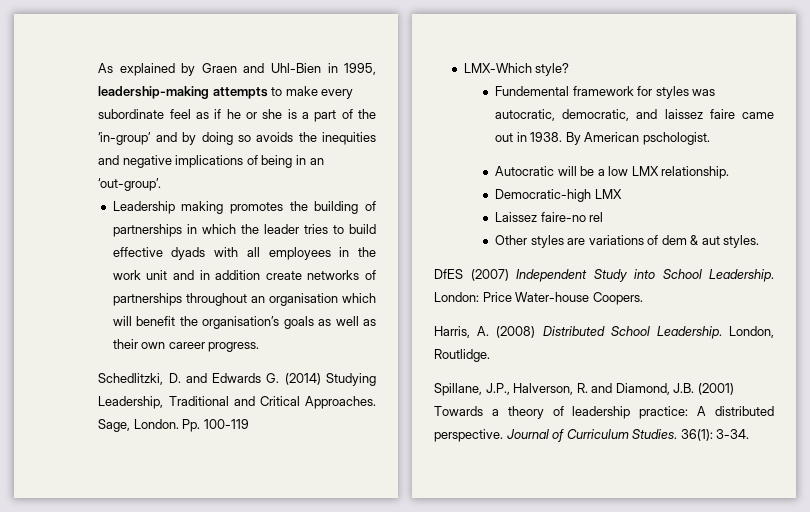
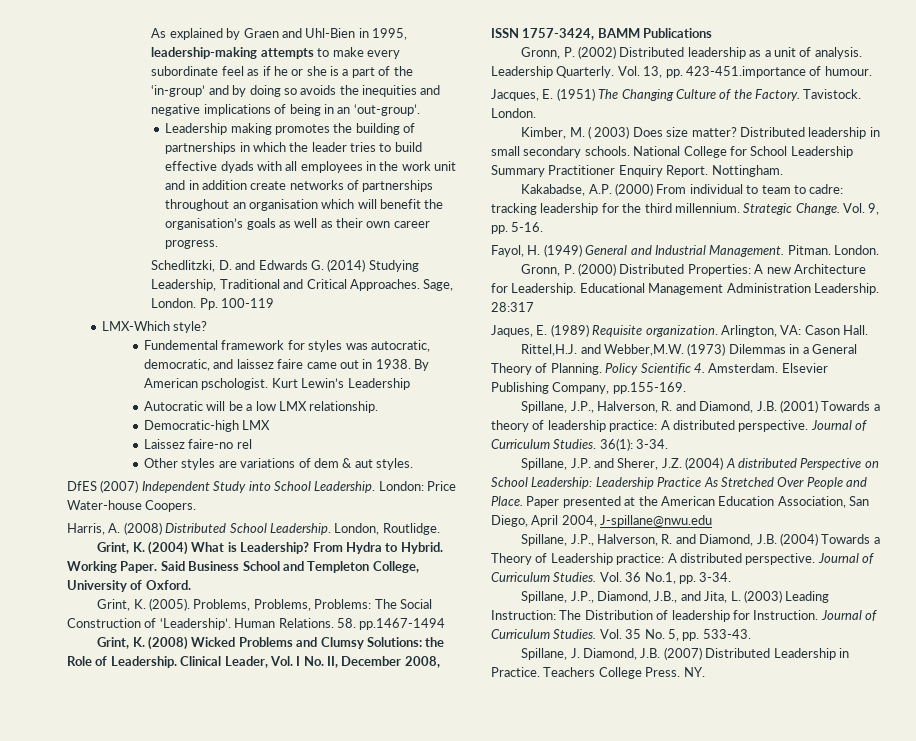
+ Kurt Lewin’s Leadership
+ Grint, K. (2004) What is Leadership? From Hydra to Hybrid. Working Paper. Said Business School and Templeton College, University of Oxford.
+ Grint, K. (2005). Problems, Problems, Problems: The Social Construction of ‘Leadership’. Human Relations. 58. pp.1467-1494
+ Grint, K. (2008) Wicked Problems and Clumsy Solutions: the Role of Leadership. Clinical Leader, Vol. I No. II, December 2008, ISSN 1757-3424, BAMM Publications
+ Gronn, P. (2002) Distributed leadership as a unit of analysis. Leadership Quarterly. Vol. 13, pp. 423-451.importance of humour.
+ Jacques, E. (1951) The Changing Culture of the Factory. Tavistock. London.
+ Kimber, M. ( 2003) Does size matter? Distributed leadership in small secondary schools. National College for School Leadership Summary Practitioner Enquiry Report. Nottingham.
+ Kakabadse, A.P. (2000) From individual to team to cadre: tracking leadership for the third millennium. Strategic Change. Vol. 9, pp. 5-16.
+ Fayol, H. (1949) General and Industrial Management. Pitman. London.
+ Gronn, P. (2000) Distributed Properties: A new Architecture for Leadership. Educational Management Administration Leadership. 28:317
+ Jaques, E. (1989) Requisite organization. Arlington, VA: Cason Hall.
+ Rittel,H.J. and Webber,M.W. (1973) Dilemmas in a General Theory of Planning. Policy Scientific 4. Amsterdam. Elsevier Publishing Company, pp.155-169.
+ Spillane, J.P. and Sherer, J.Z. (2004) A distributed Perspective on School Leadership: Leadership Practice As Stretched Over People and Place. Paper presented at the American Education Association, San Diego, April 2004, J-spillane@nwu.edu
+ Spillane, J.P., Halverson, R. and Diamond, J.B. (2004) Towards a Theory of Leadership practice: A distributed perspective. Journal of Curriculum Studies. Vol. 36 No.1, pp. 3-34.
+ Spillane, J.P., Diamond, J.B., and Jita, L. (2003) Leading Instruction: The Distribution of leadership for Instruction. Journal of Curriculum Studies. Vol. 35 No. 5, pp. 533-43.
+ Spillane, J. Diamond, J.B. (2007) Distributed Leadership in Practice. Teachers College Press. NY.

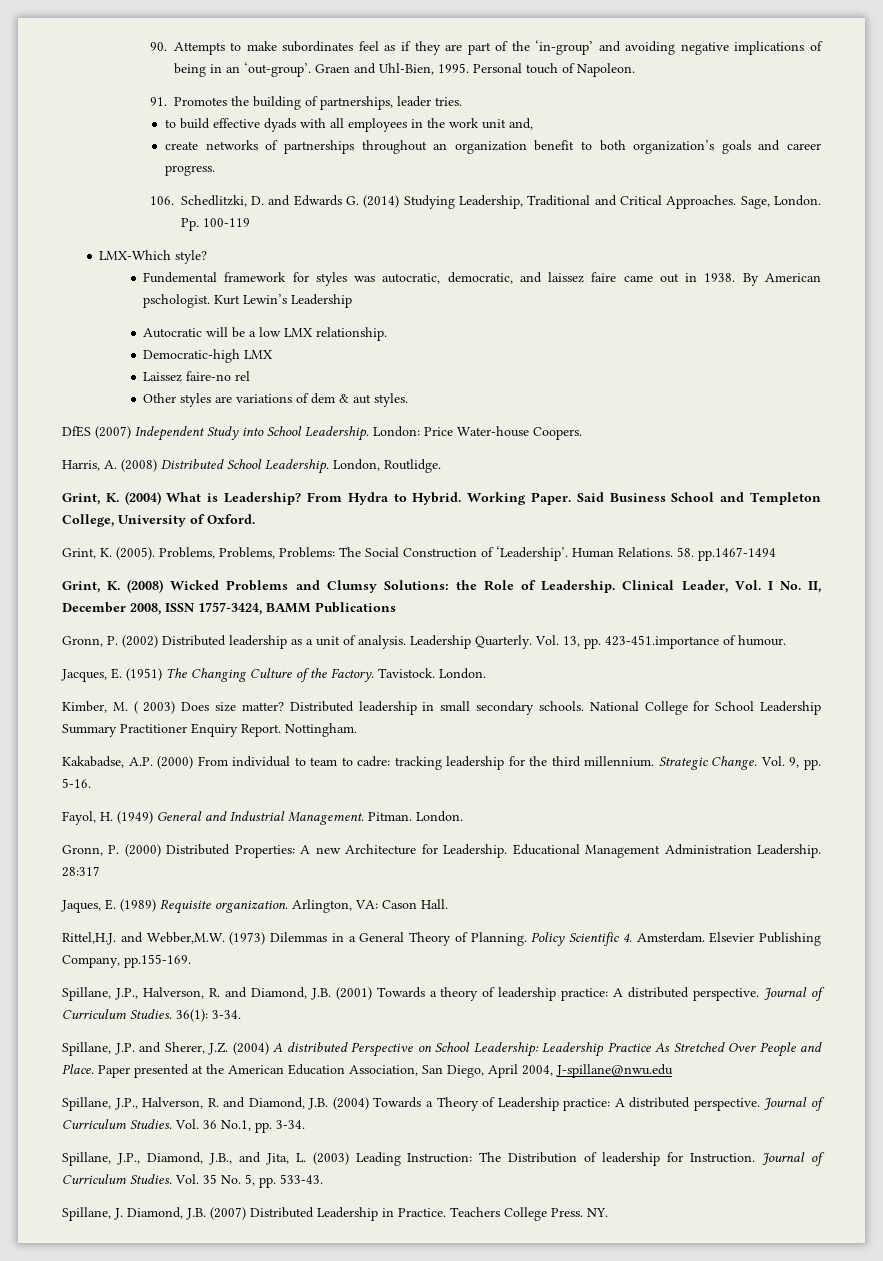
- As explained by Graen and Uhl-Bien in 1995, leadership-making attempts to make every subordinate feel as if he or she is a part of the ‘in-group’ and by doing so avoids the inequities and negative implications of being in an ‘out-group’.
- Leadership making promotes the building of partnerships in which the leader tries to build effective dyads with all employees in the work unit and in addition create networks of partnerships throughout an organisation which will benefit the organisation’s goals as well as their own career progress.
+ 90. Attempts to make subordinates feel as if they are part of the ‘in-group’ and avoiding negative implications of being in an ‘out-group’. Graen and Uhl-Bien, 1995. Personal touch of Napoleon.
+ 91. Promotes the building of partnerships, leader tries.
+ to build effective dyads with all employees in the work unit and,
+ create networks of partnerships throughout an organization benefit to both organization’s goals and career progress.
- Schedlitzki, D. and Edwards G. (2014) Studying Leadership, Traditional and Critical Approaches.
+ 106. Schedlitzki, D. and Edwards G. (2014) Studying Leadership, Traditional and Critical Approaches.

